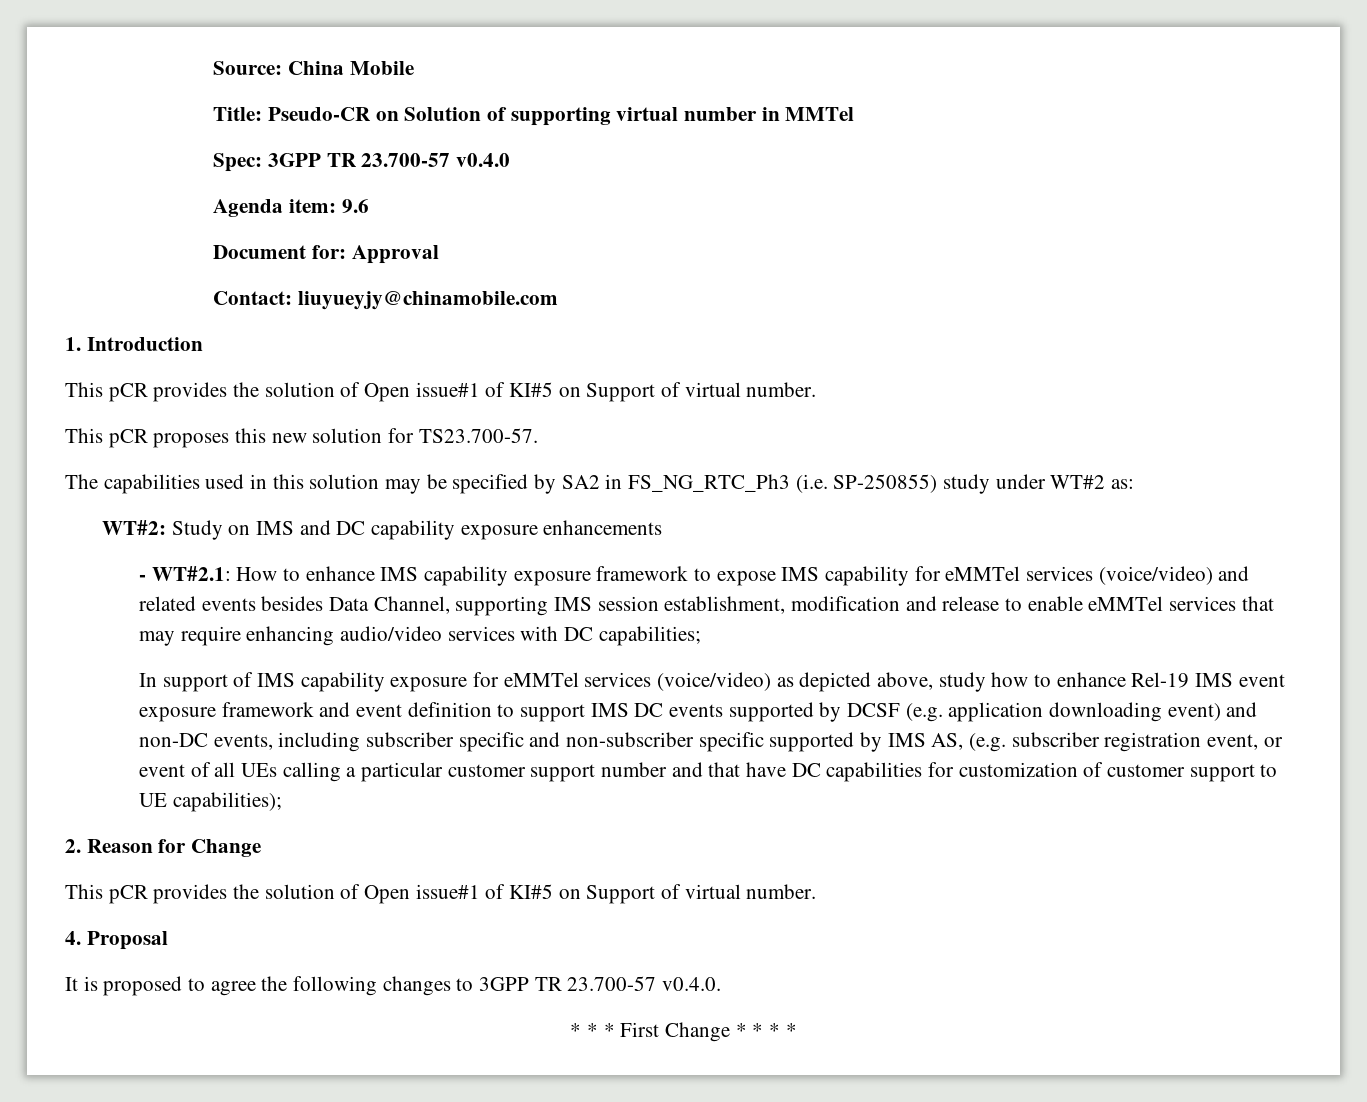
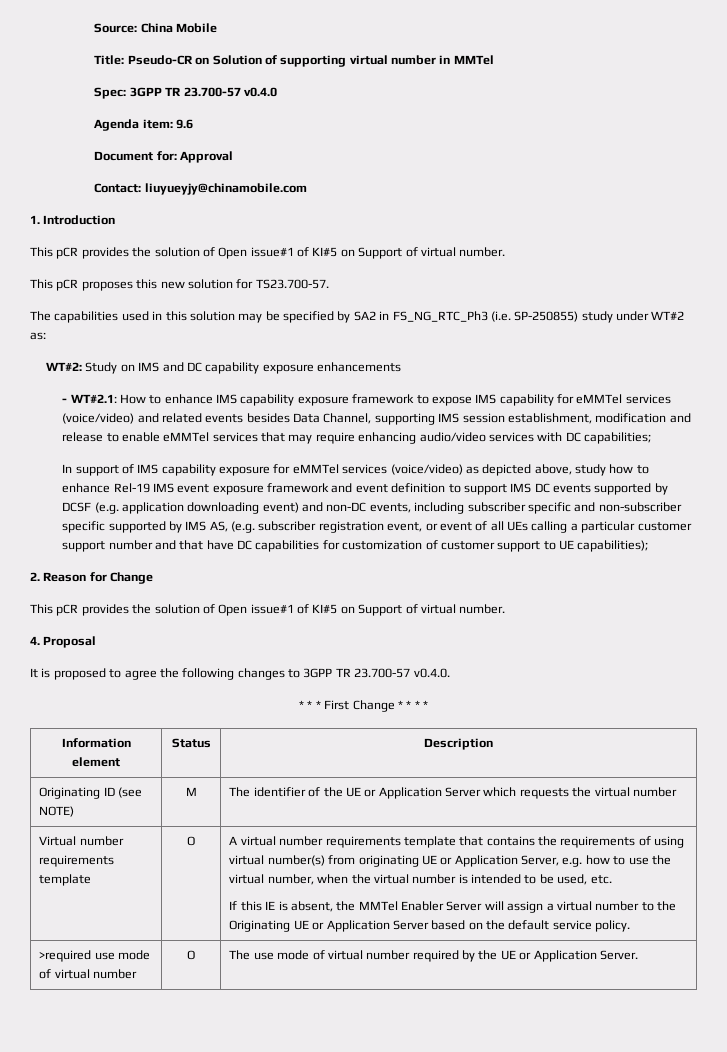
+ Information element | Status | Description
+ Originating ID (see NOTE) | M | The identifier of the UE or Application Server which requests the virtual number
+ Virtual number requirements template | O | A virtual number requirements template that contains the requirements of using virtual number(s) from originating UE or Application Server, e.g. how to use the virtual number, when the virtual number is intended to be used, etc.
+ If this IE is absent, the MMTel Enabler Server will assign a virtual number to the Originating UE or Application Server based on the default service policy.
+ >required use mode of virtual number | O | The use mode of virtual number required by the UE or Application Server.

